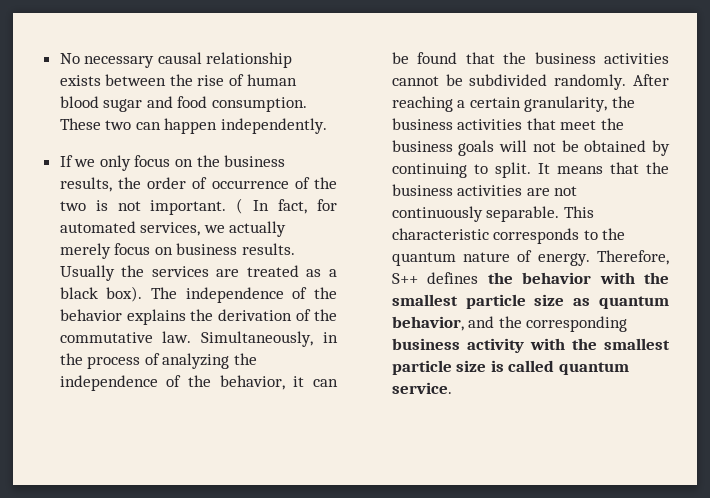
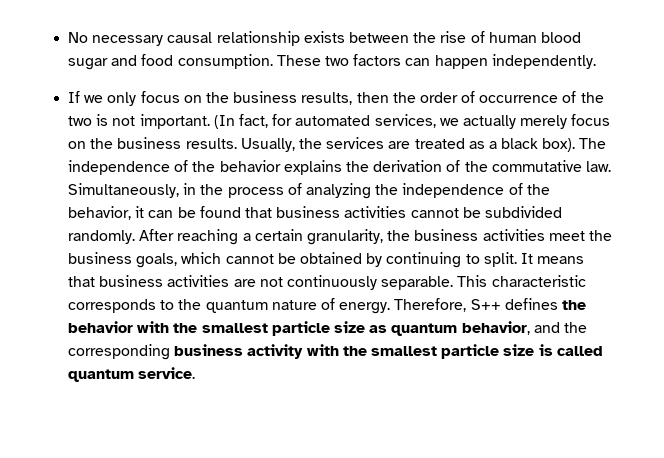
- These two can happen independently.
+ These two factors can happen independently.
- If we only focus on the business results, the order of occurrence of the two is not important.
+ If we only focus on the business results, then the order of occurrence of the two is not important.
- ( In fact, for automated services, we actually merely focus on business results.
+ (In fact, for automated services, we actually merely focus on the business results.
- Usually the services are treated as a black box).
+ Usually, the services are treated as a black box).
- Simultaneously, in the process of analyzing the independence of the behavior, it can be found that the business activities cannot be subdivided randomly.
+ Simultaneously, in the process of analyzing the independence of the behavior, it can be found that business activities cannot be subdivided randomly.
- After reaching a certain granularity, the business activities that meet the business goals will not be obtained by continuing to split.
+ After reaching a certain granularity, the business activities meet the business goals, which cannot be obtained by continuing to split.
- It means that the business activities are not continuously separable.
+ It means that business activities are not continuously separable.

